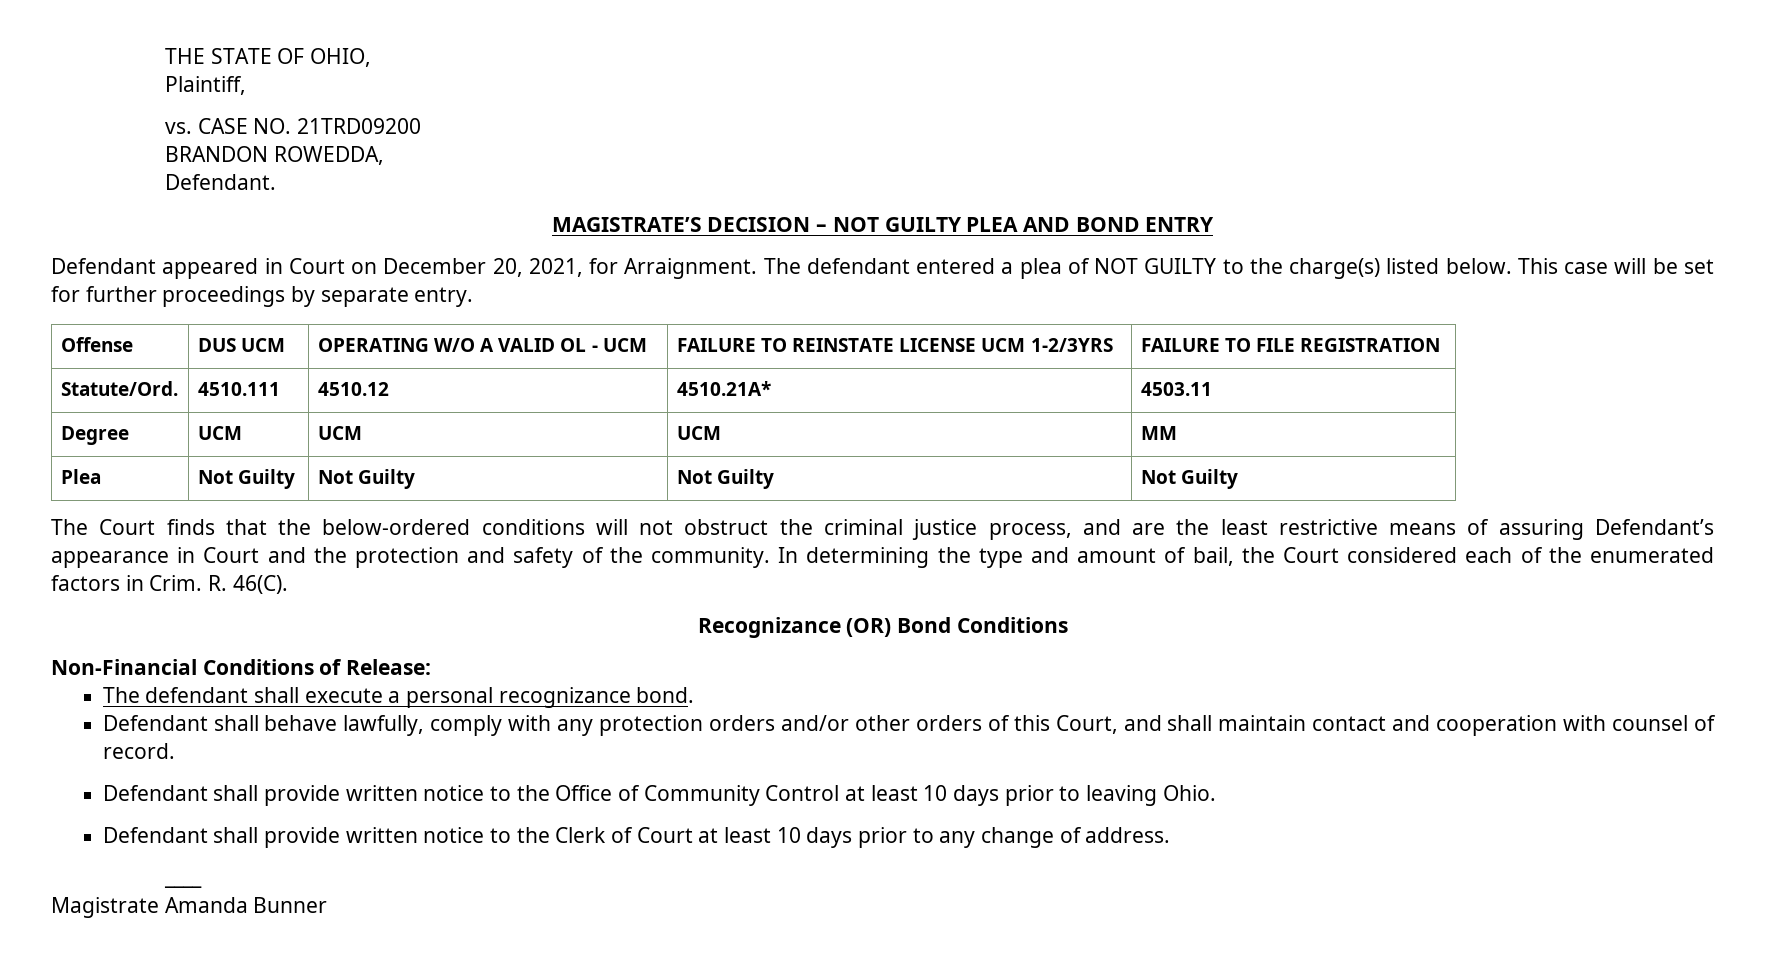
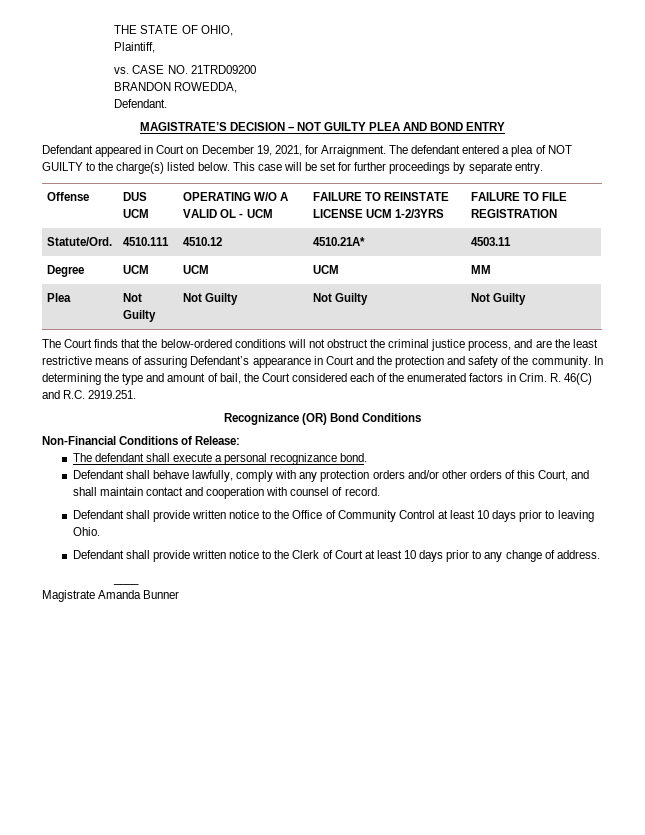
- Defendant appeared in Court on December 20, 2021, for Arraignment.
+ Defendant appeared in Court on December 19, 2021, for Arraignment.
- R. 46(C).
+ R. 46(C) and R.C. 2919.251.

